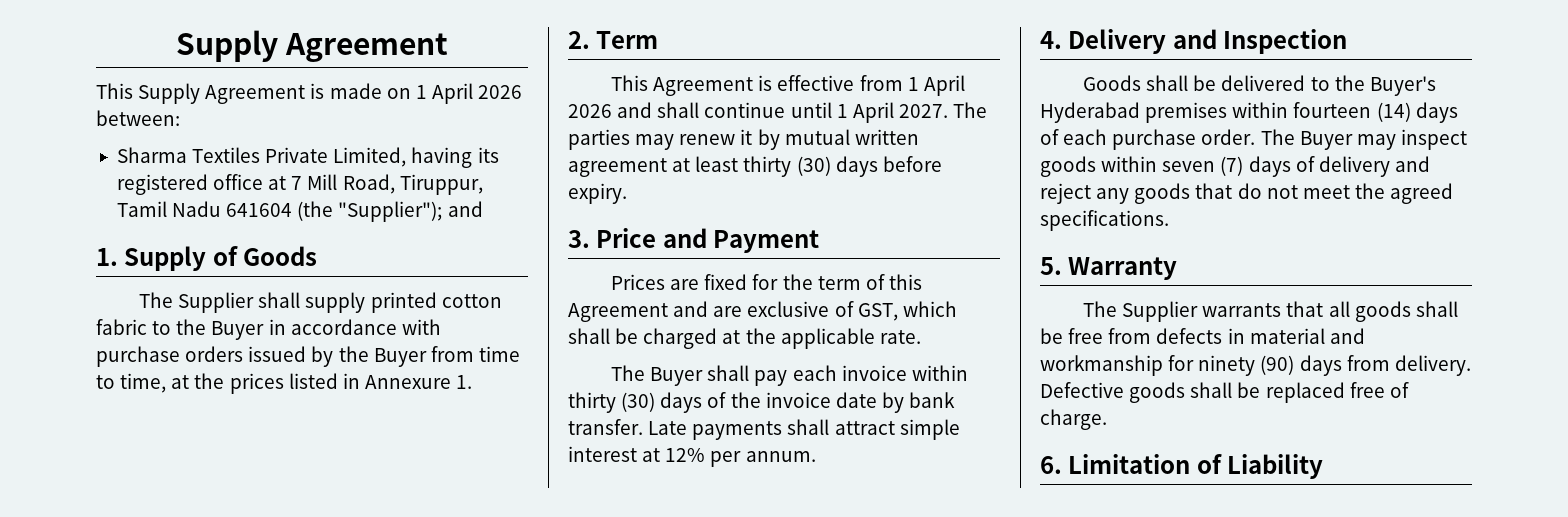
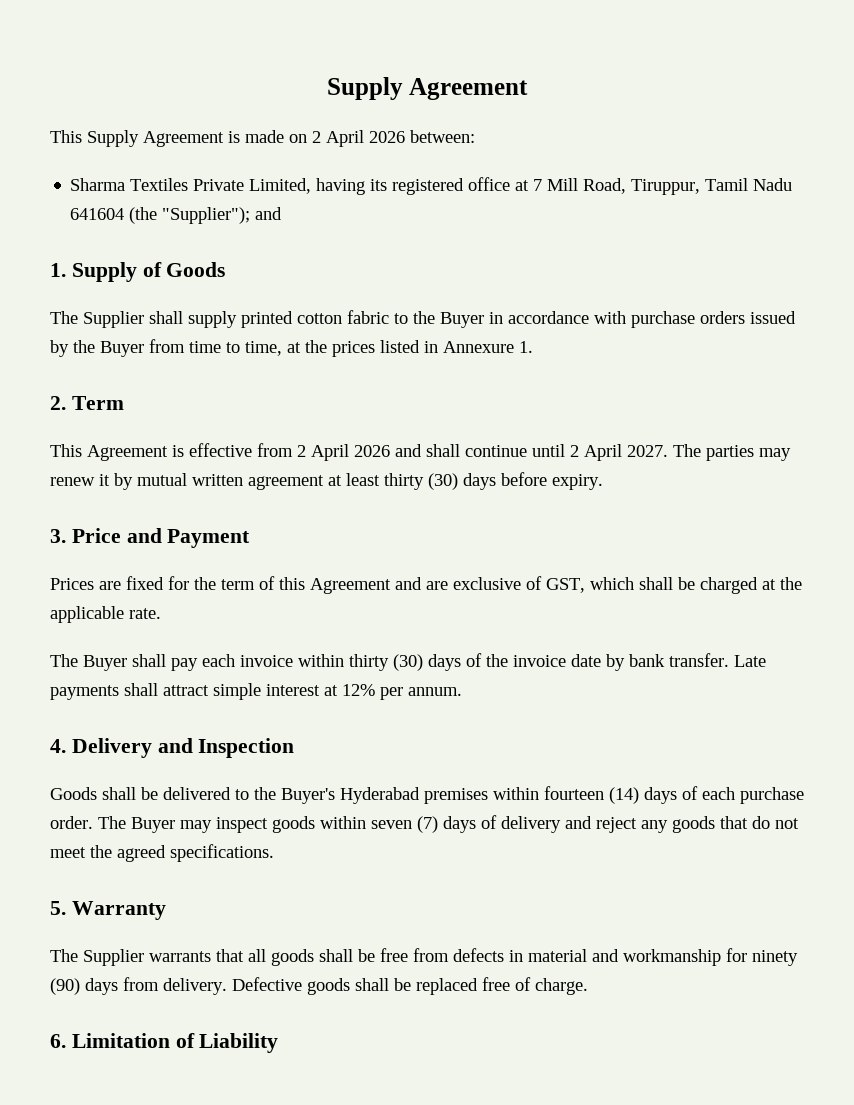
- This Supply Agreement is made on 1 April 2026 between:
+ This Supply Agreement is made on 2 April 2026 between:
- This Agreement is effective from 1 April 2026 and shall continue until 1 April 2027.
+ This Agreement is effective from 2 April 2026 and shall continue until 2 April 2027.

